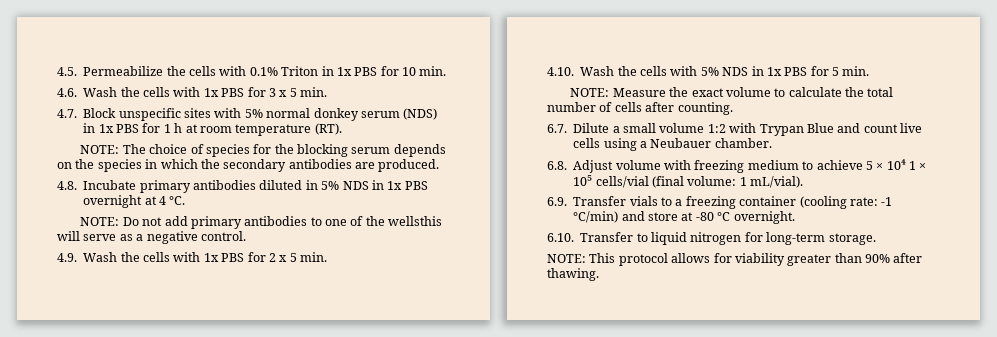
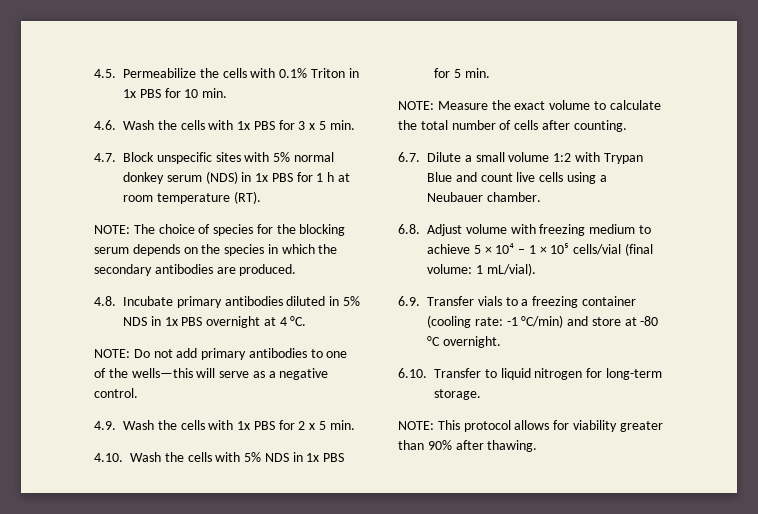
- NOTE: Do not add primary antibodies to one of the wellsthis will serve as a negative control.
+ NOTE: Do not add primary antibodies to one of the wells—this will serve as a negative control.
- 6.8. Adjust volume with freezing medium to achieve 5 × 10⁴ 1 × 10⁵ cells/vial (final volume: 1 mL/vial).
+ 6.8. Adjust volume with freezing medium to achieve 5 × 10⁴ – 1 × 10⁵ cells/vial (final volume: 1 mL/vial).

